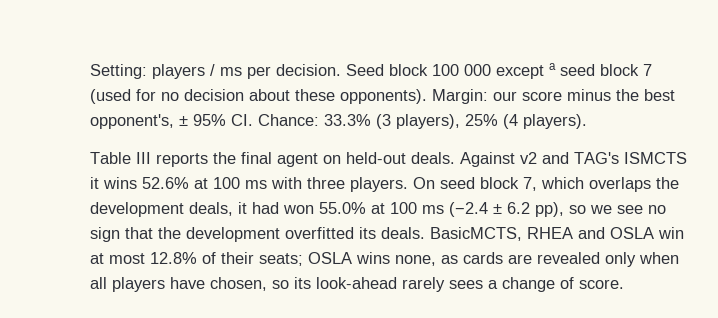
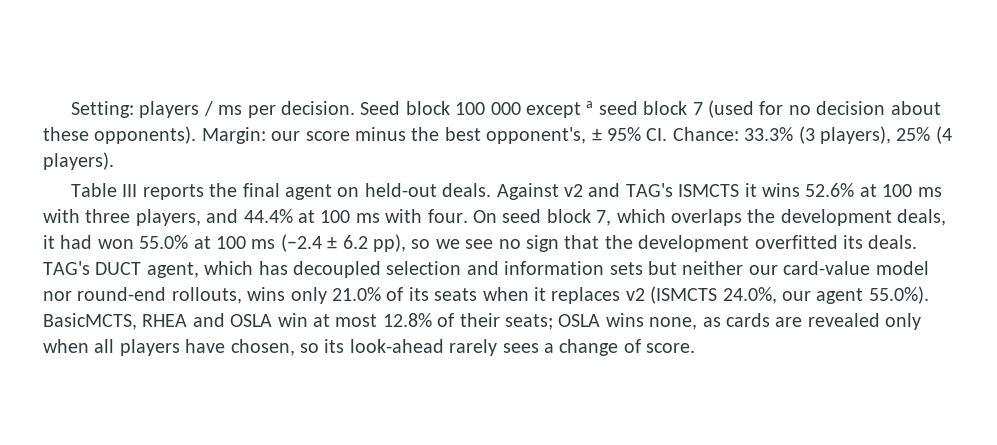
- Against v2 and TAG's ISMCTS it wins 52.6% at 100 ms with three players.
+ Against v2 and TAG's ISMCTS it wins 52.6% at 100 ms with three players, and 44.4% at 100 ms with four.
- BasicMCTS, RHEA and OSLA win at most 12.8% of their seats; OSLA wins none, as cards are revealed only when all players have chosen, so its look-ahead rarely sees a change of score.
+ TAG's DUCT agent, which has decoupled selection and information sets but neither our card-value model nor round-end rollouts, wins only 21.0% of its seats when it replaces v2 (ISMCTS 24.0%, our agent 55.0%). BasicMCTS, RHEA and OSLA win at most 12.8% of their seats; OSLA wins none, as cards are revealed only when all players have chosen, so its look-ahead rarely sees a change of score.

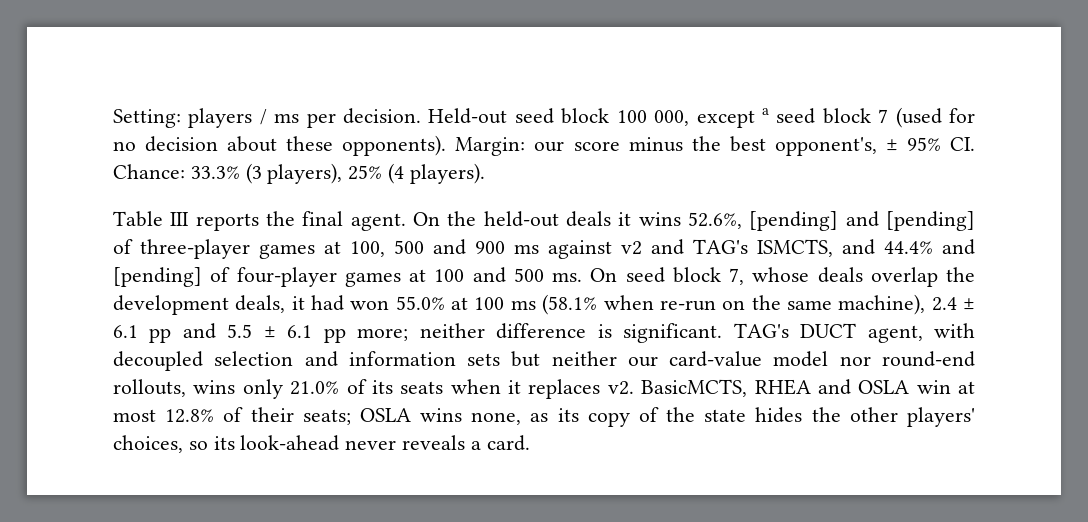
- Seed block 100 000 except a seed block 7 (used for no decision about these opponents).
+ Held-out seed block 100 000, except a seed block 7 (used for no decision about these opponents).
- Table III reports the final agent on held-out deals. Against v2 and TAG's ISMCTS it wins 52.6% at 100 ms with three players, and 44.4% at 100 ms with four.
+ Table III reports the final agent. On the held-out deals it wins 52.6%, [pending] and [pending] of three-player games at 100, 500 and 900 ms against v2 and TAG's ISMCTS, and 44.4% and [pending] of four-player games at 100 and 500 ms.
- On seed block 7, which overlaps the development deals, it had won 55.0% at 100 ms (−2.4 ± 6.2 pp), so we see no sign that the development overfitted its deals.
+ On seed block 7, whose deals overlap the development deals, it had won 55.0% at 100 ms (58.1% when re-run on the same machine), 2.4 ± 6.1 pp and 5.5 ± 6.1 pp more; neither difference is significant.
- TAG's DUCT agent, which has decoupled selection and information sets but neither our card-value model nor round-end rollouts, wins only 21.0% of its seats when it replaces v2 (ISMCTS 24.0%, our agent 55.0%). BasicMCTS, RHEA and OSLA win at most 12.8% of their seats; OSLA wins none, as cards are revealed only when all players have chosen, so its look-ahead rarely sees a change of score.
+ TAG's DUCT agent, with decoupled selection and information sets but neither our card-value model nor round-end rollouts, wins only 21.0% of its seats when it replaces v2. BasicMCTS, RHEA and OSLA win at most 12.8% of their seats; OSLA wins none, as its copy of the state hides the other players' choices, so its look-ahead never reveals a card.

